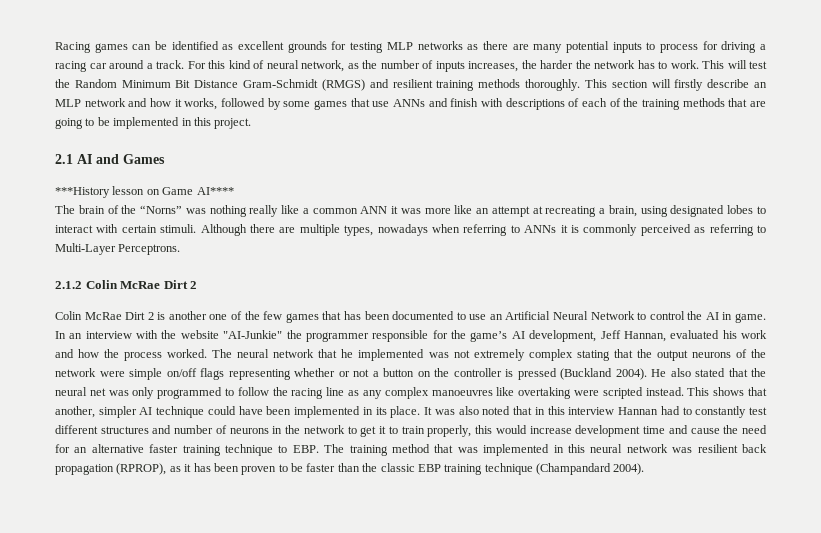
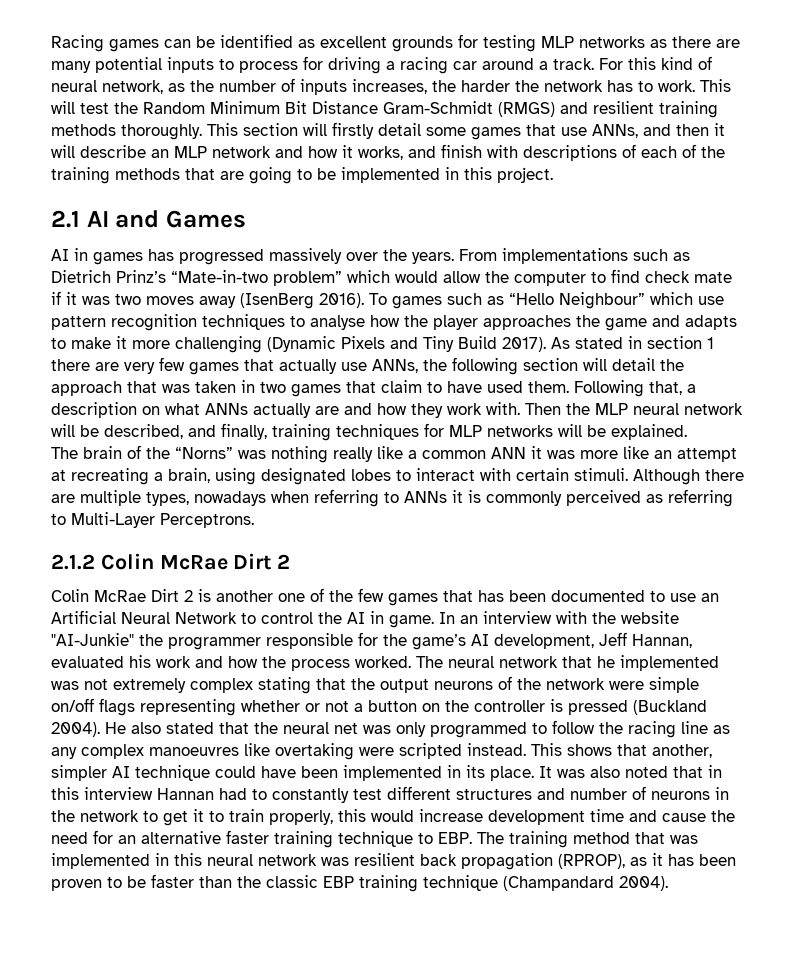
- This section will firstly describe an MLP network and how it works, followed by some games that use ANNs and finish with descriptions of each of the training methods that are going to be implemented in this project.
+ This section will firstly detail some games that use ANNs, and then it will describe an MLP network and how it works, and finish with descriptions of each of the training methods that are going to be implemented in this project.
- ***History lesson on Game AI****
+ AI in games has progressed massively over the years. From implementations such as Dietrich Prinz’s “Mate-in-two problem” which would allow the computer to find check mate if it was two moves away (IsenBerg 2016). To games such as “Hello Neighbour” which use pattern recognition techniques to analyse how the player approaches the game and adapts to make it more challenging (Dynamic Pixels and Tiny Build 2017). As stated in section 1 there are very few games that actually use ANNs, the following section will detail the approach that was taken in two games that claim to have used them. Following that, a description on what ANNs actually are and how they work with. Then the MLP neural network will be described, and finally, training techniques for MLP networks will be explained.

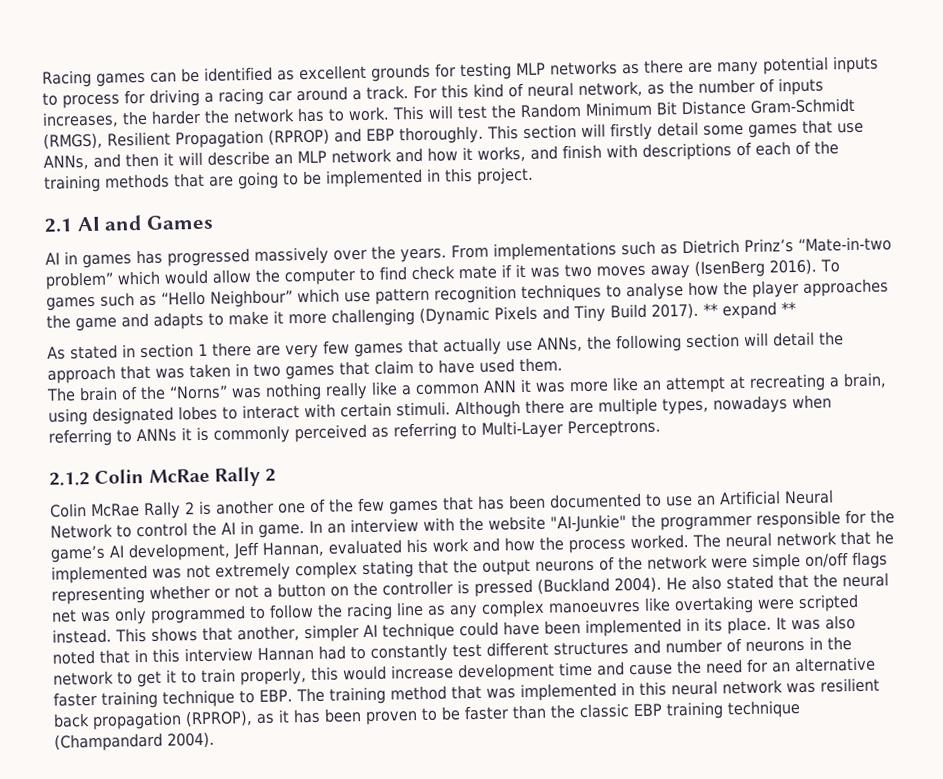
- This will test the Random Minimum Bit Distance Gram-Schmidt (RMGS) and resilient training methods thoroughly.
+ This will test the Random Minimum Bit Distance Gram-Schmidt (RMGS), Resilient Propagation (RPROP) and EBP thoroughly.
- To games such as “Hello Neighbour” which use pattern recognition techniques to analyse how the player approaches the game and adapts to make it more challenging (Dynamic Pixels and Tiny Build 2017). As stated in section 1 there are very few games that actually use ANNs, the following section will detail the approach that was taken in two games that claim to have used them. Following that, a description on what ANNs actually are and how they work with. Then the MLP neural network will be described, and finally, training techniques for MLP networks will be explained.
+ To games such as “Hello Neighbour” which use pattern recognition techniques to analyse how the player approaches the game and adapts to make it more challenging (Dynamic Pixels and Tiny Build 2017). ** expand **
+ As stated in section 1 there are very few games that actually use ANNs, the following section will detail the approach that was taken in two games that claim to have used them.
- 2.1.2 Colin McRae Dirt 2
+ 2.1.2 Colin McRae Rally 2
- Colin McRae Dirt 2 is another one of the few games that has been documented to use an Artificial Neural Network to control the AI in game.
+ Colin McRae Rally 2 is another one of the few games that has been documented to use an Artificial Neural Network to control the AI in game.

